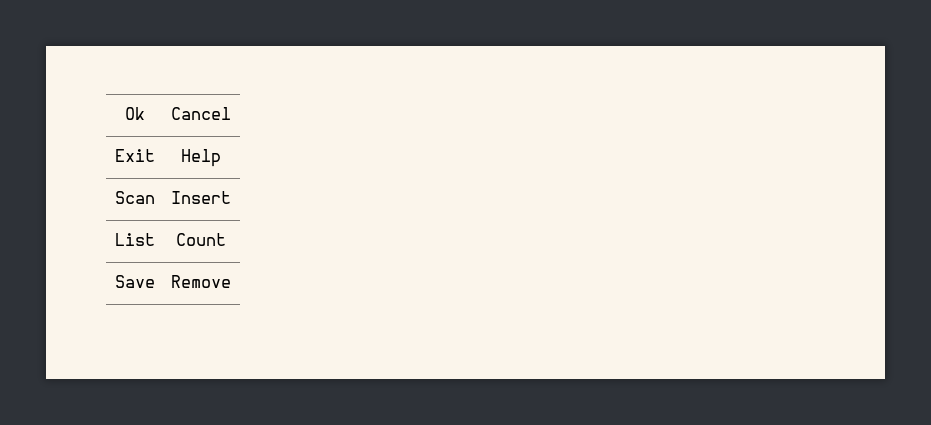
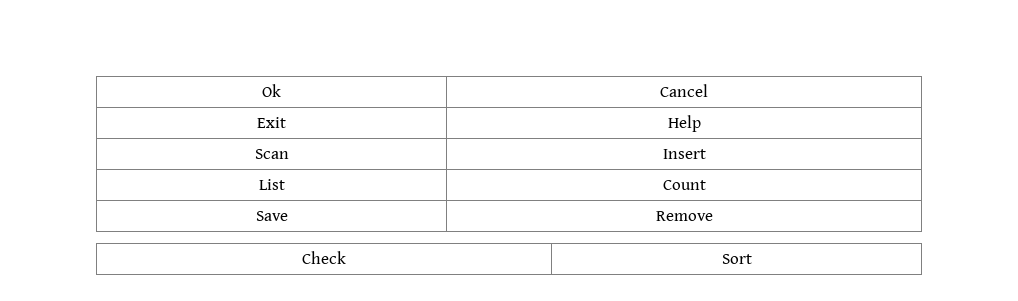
+ Check | Sort

